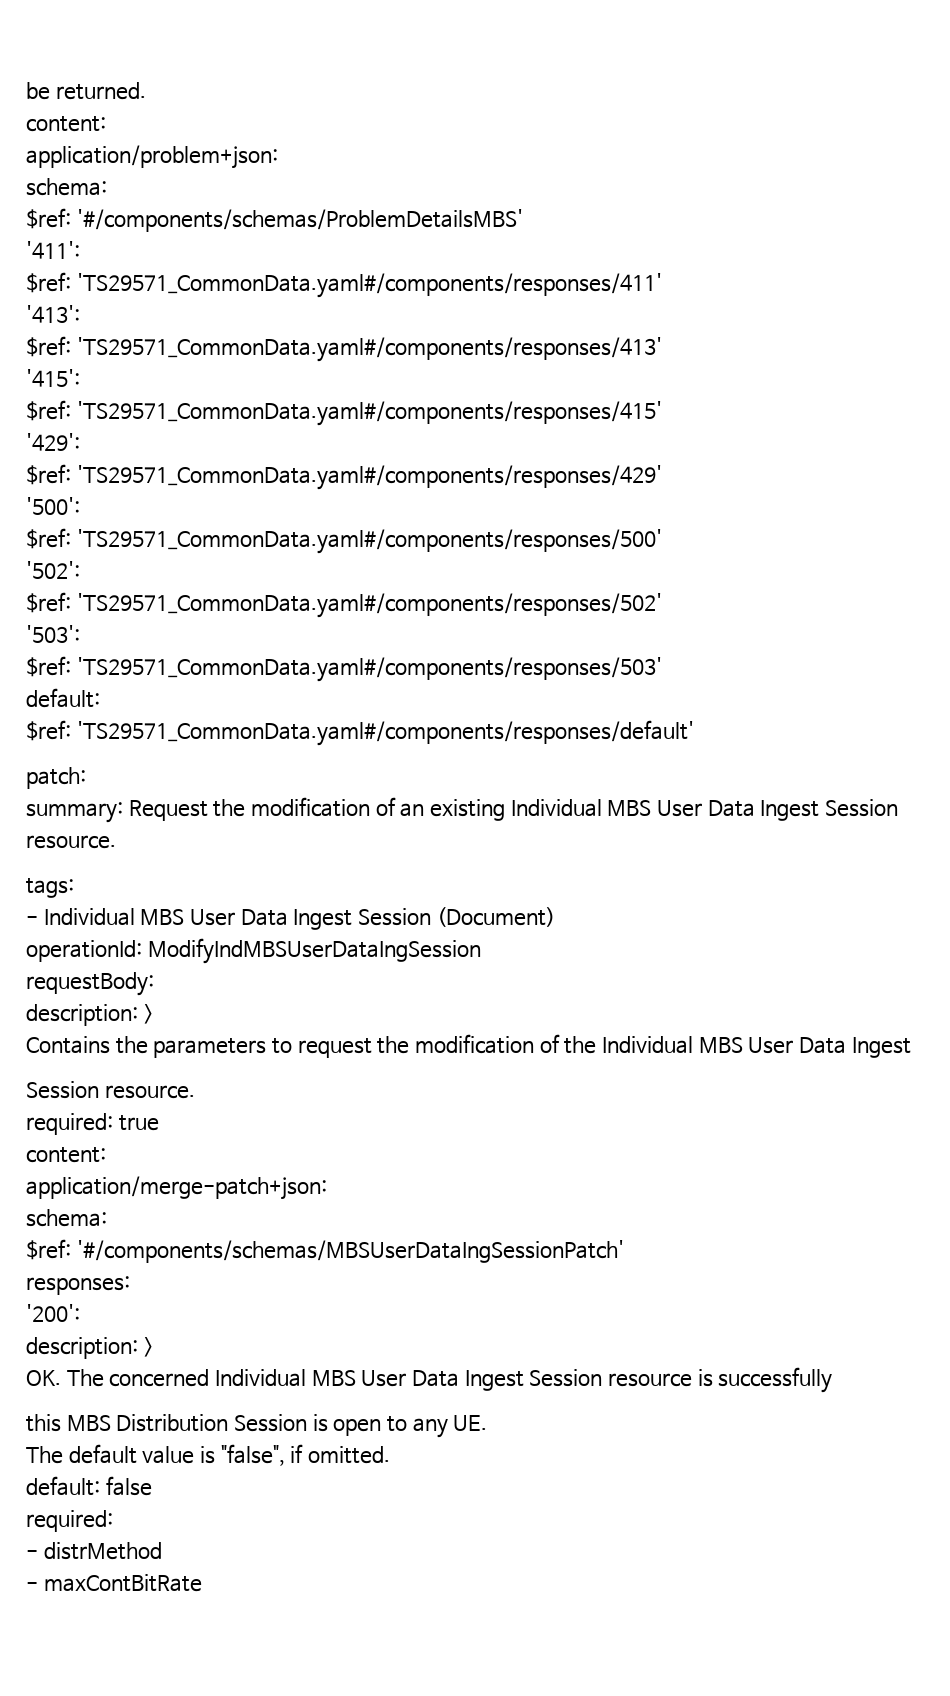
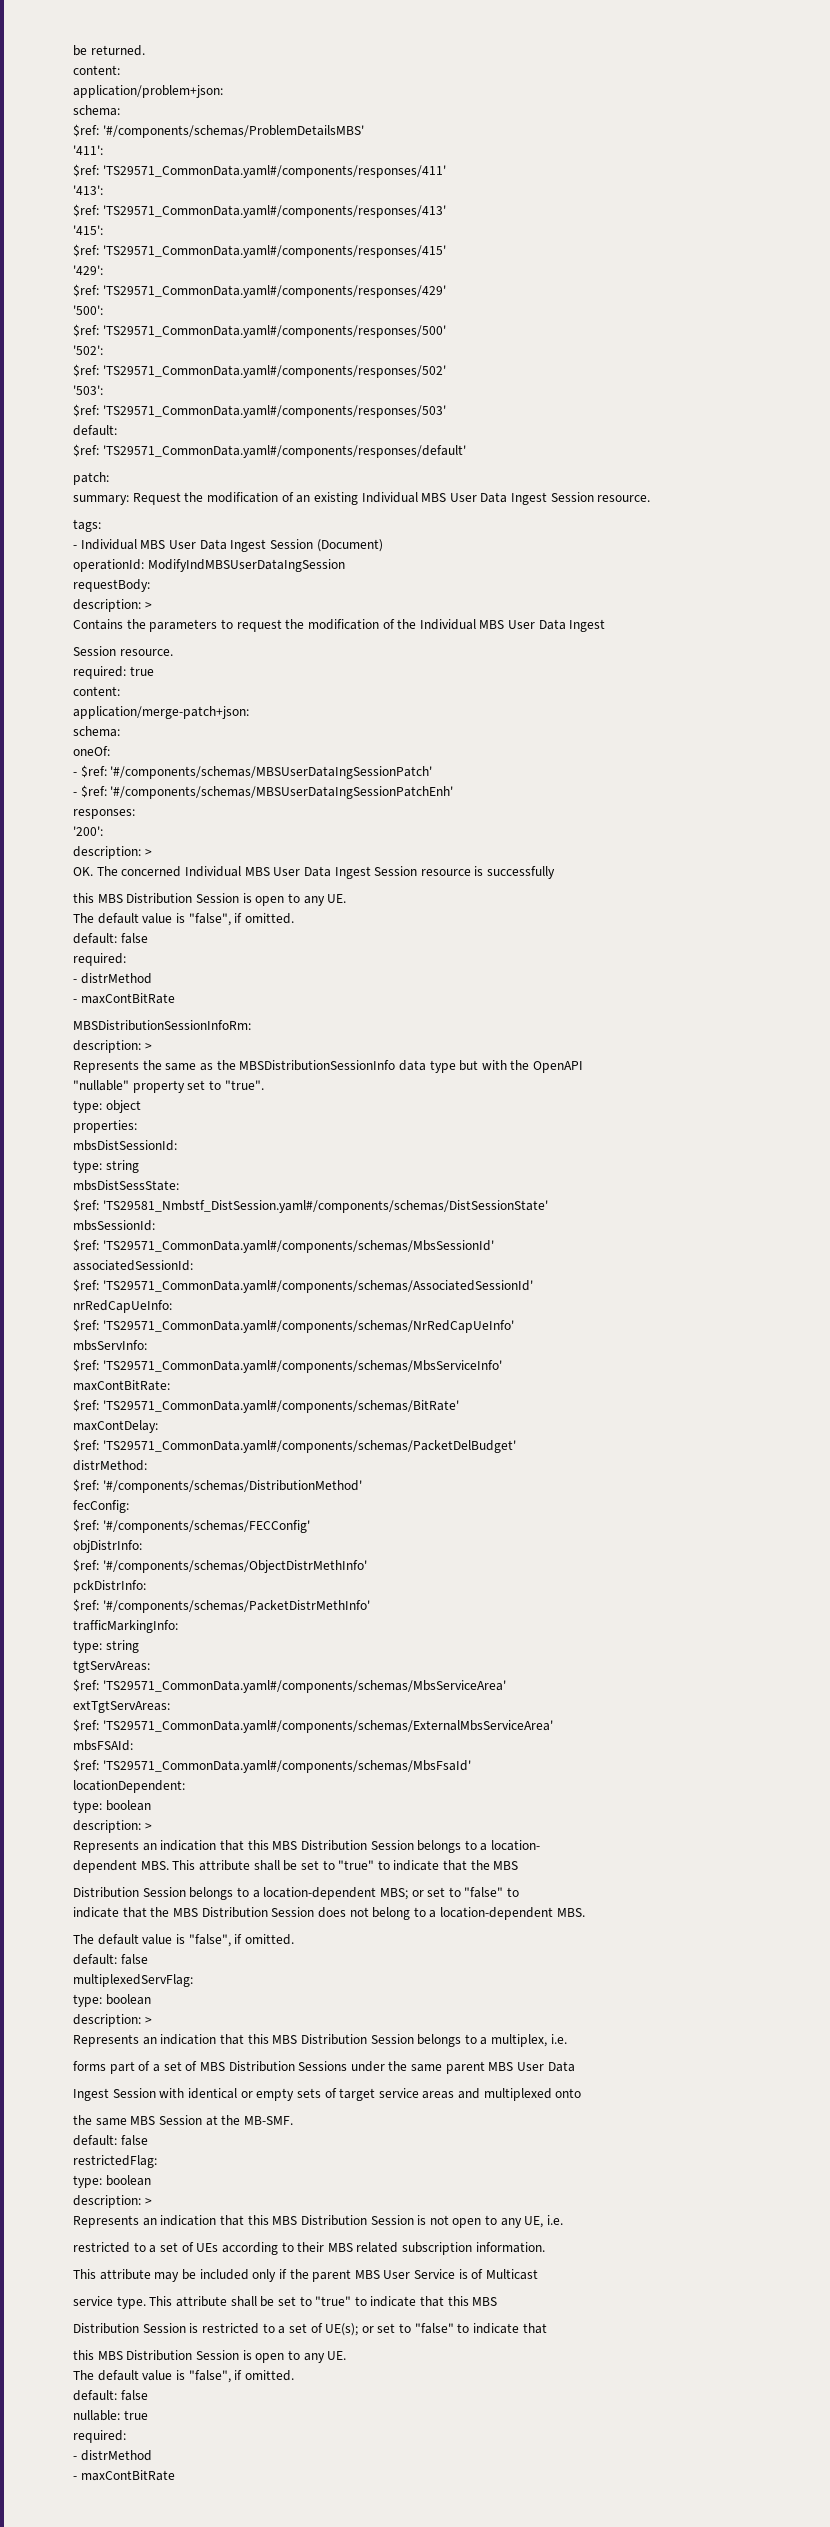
- $ref: '#/components/schemas/MBSUserDataIngSessionPatch'
+ oneOf:
+ - $ref: '#/components/schemas/MBSUserDataIngSessionPatch'
+ - $ref: '#/components/schemas/MBSUserDataIngSessionPatchEnh'
+ MBSDistributionSessionInfoRm:
+ description: >
+ Represents the same as the MBSDistributionSessionInfo data type but with the OpenAPI
+ "nullable" property set to "true".
+ type: object
+ properties:
+ mbsDistSessionId:
+ type: string
+ mbsDistSessState:
+ $ref: 'TS29581_Nmbstf_DistSession.yaml#/components/schemas/DistSessionState'
+ mbsSessionId:
+ $ref: 'TS29571_CommonData.yaml#/components/schemas/MbsSessionId'
+ associatedSessionId:
+ $ref: 'TS29571_CommonData.yaml#/components/schemas/AssociatedSessionId'
+ nrRedCapUeInfo:
+ $ref: 'TS29571_CommonData.yaml#/components/schemas/NrRedCapUeInfo'
+ mbsServInfo:
+ $ref: 'TS29571_CommonData.yaml#/components/schemas/MbsServiceInfo'
+ maxContBitRate:
+ $ref: 'TS29571_CommonData.yaml#/components/schemas/BitRate'
+ maxContDelay:
+ $ref: 'TS29571_CommonData.yaml#/components/schemas/PacketDelBudget'
+ distrMethod:
+ $ref: '#/components/schemas/DistributionMethod'
+ fecConfig:
+ $ref: '#/components/schemas/FECConfig'
+ objDistrInfo:
+ $ref: '#/components/schemas/ObjectDistrMethInfo'
+ pckDistrInfo:
+ $ref: '#/components/schemas/PacketDistrMethInfo'
+ trafficMarkingInfo:
+ type: string
+ tgtServAreas:
+ $ref: 'TS29571_CommonData.yaml#/components/schemas/MbsServiceArea'
+ extTgtServAreas:
+ $ref: 'TS29571_CommonData.yaml#/components/schemas/ExternalMbsServiceArea'
+ mbsFSAId:
+ $ref: 'TS29571_CommonData.yaml#/components/schemas/MbsFsaId'
+ locationDependent:
+ type: boolean
+ description: >
+ Represents an indication that this MBS Distribution Session belongs to a location-
+ dependent MBS. This attribute shall be set to "true" to indicate that the MBS
+ Distribution Session belongs to a location-dependent MBS; or set to "false" to
+ indicate that the MBS Distribution Session does not belong to a location-dependent MBS.
+ The default value is "false", if omitted.
+ default: false
+ multiplexedServFlag:
+ type: boolean
+ description: >
+ Represents an indication that this MBS Distribution Session belongs to a multiplex, i.e.
+ forms part of a set of MBS Distribution Sessions under the same parent MBS User Data
+ Ingest Session with identical or empty sets of target service areas and multiplexed onto
+ the same MBS Session at the MB-SMF.
+ default: false
+ restrictedFlag:
+ type: boolean
+ description: >
+ Represents an indication that this MBS Distribution Session is not open to any UE, i.e.
+ restricted to a set of UEs according to their MBS related subscription information.
+ This attribute may be included only if the parent MBS User Service is of Multicast
+ service type. This attribute shall be set to "true" to indicate that this MBS
+ Distribution Session is restricted to a set of UE(s); or set to "false" to indicate that
+ this MBS Distribution Session is open to any UE.
+ The default value is "false", if omitted.
+ default: false
+ nullable: true
+ required:
+ - distrMethod
+ - maxContBitRate

